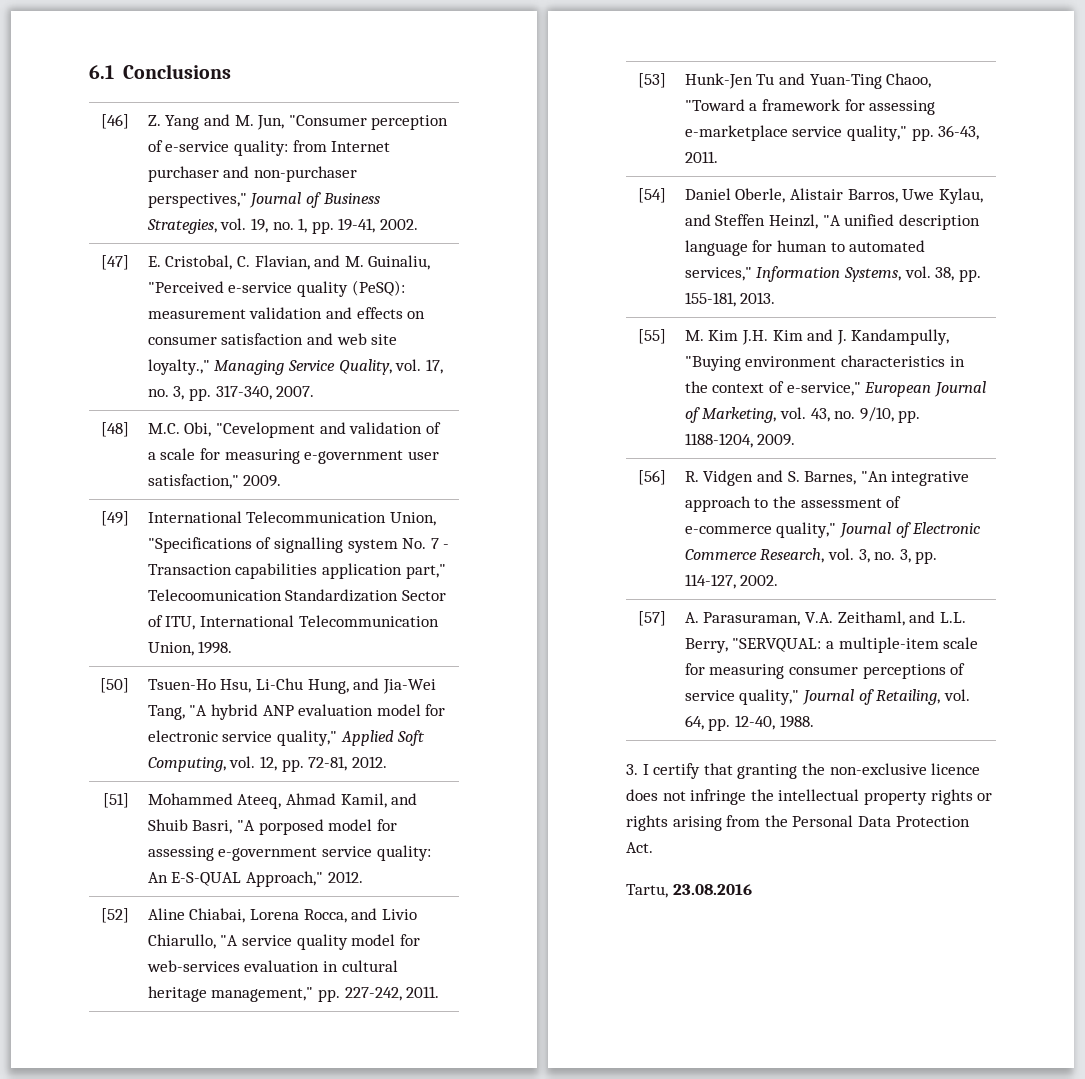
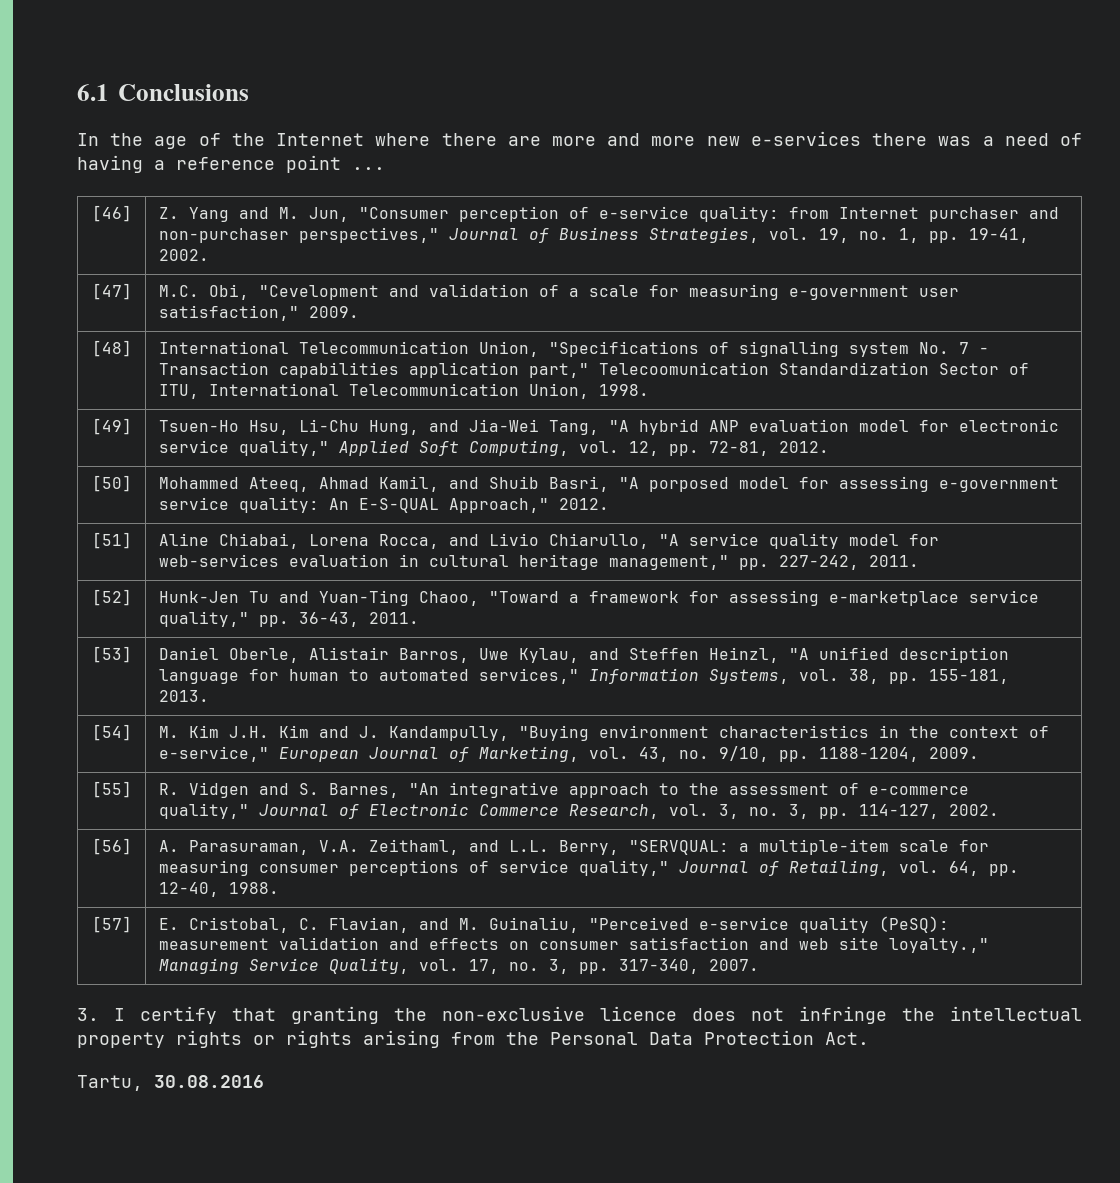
+ In the age of the Internet where there are more and more new e-services there was a need of having a reference point ...
- [47] | E. Cristobal, C. Flavian, and M. Guinaliu, "Perceived e-service quality (PeSQ): measurement validation and effects on consumer satisfaction and web site loyalty.," Managing Service Quality, vol. 17, no. 3, pp. 317-340, 2007.
+ [47] | M.C. Obi, "Cevelopment and validation of a scale for measuring e-government user satisfaction," 2009.
+ [48] | International Telecommunication Union, "Specifications of signalling system No. 7 - Transaction capabilities application part," Telecoomunication Standardization Sector of ITU, International Telecommunication Union, 1998.
+ [49] | Tsuen-Ho Hsu, Li-Chu Hung, and Jia-Wei Tang, "A hybrid ANP evaluation model for electronic service quality," Applied Soft Computing, vol. 12, pp. 72-81, 2012.
+ [50] | Mohammed Ateeq, Ahmad Kamil, and Shuib Basri, "A porposed model for assessing e-government service quality: An E-S-QUAL Approach," 2012.
+ [51] | Aline Chiabai, Lorena Rocca, and Livio Chiarullo, "A service quality model for web-services evaluation in cultural heritage management," pp. 227-242, 2011.
+ [52] | Hunk-Jen Tu and Yuan-Ting Chaoo, "Toward a framework for assessing e-marketplace service quality," pp. 36-43, 2011.
+ [53] | Daniel Oberle, Alistair Barros, Uwe Kylau, and Steffen Heinzl, "A unified description language for human to automated services," Information Systems, vol. 38, pp. 155-181, 2013.
+ [54] | M. Kim J.H. Kim and J. Kandampully, "Buying environment characteristics in the context of e-service," European Journal of Marketing, vol. 43, no. 9/10, pp. 1188-1204, 2009.
+ [55] | R. Vidgen and S. Barnes, "An integrative approach to the assessment of e-commerce quality," Journal of Electronic Commerce Research, vol. 3, no. 3, pp. 114-127, 2002.
+ [56] | A. Parasuraman, V.A. Zeithaml, and L.L. Berry, "SERVQUAL: a multiple-item scale for measuring consumer perceptions of service quality," Journal of Retailing, vol. 64, pp. 12-40, 1988.
+ [57] | E. Cristobal, C. Flavian, and M. Guinaliu, "Perceived e-service quality (PeSQ): measurement validation and effects on consumer satisfaction and web site loyalty.," Managing Service Quality, vol. 17, no. 3, pp. 317-340, 2007.
- [48] | M.C. Obi, "Cevelopment and validation of a scale for measuring e-government user satisfaction," 2009.
- [49] | International Telecommunication Union, "Specifications of signalling system No. 7 - Transaction capabilities application part," Telecoomunication Standardization Sector of ITU, International Telecommunication Union, 1998.
- [50] | Tsuen-Ho Hsu, Li-Chu Hung, and Jia-Wei Tang, "A hybrid ANP evaluation model for electronic service quality," Applied Soft Computing, vol. 12, pp. 72-81, 2012.
- [51] | Mohammed Ateeq, Ahmad Kamil, and Shuib Basri, "A porposed model for assessing e-government service quality: An E-S-QUAL Approach," 2012.
- [52] | Aline Chiabai, Lorena Rocca, and Livio Chiarullo, "A service quality model for web-services evaluation in cultural heritage management," pp. 227-242, 2011.
- [53] | Hunk-Jen Tu and Yuan-Ting Chaoo, "Toward a framework for assessing e-marketplace service quality," pp. 36-43, 2011.
- [54] | Daniel Oberle, Alistair Barros, Uwe Kylau, and Steffen Heinzl, "A unified description language for human to automated services," Information Systems, vol. 38, pp. 155-181, 2013.
- [55] | M. Kim J.H. Kim and J. Kandampully, "Buying environment characteristics in the context of e-service," European Journal of Marketing, vol. 43, no. 9/10, pp. 1188-1204, 2009.
- [56] | R. Vidgen and S. Barnes, "An integrative approach to the assessment of e-commerce quality," Journal of Electronic Commerce Research, vol. 3, no. 3, pp. 114-127, 2002.
- [57] | A. Parasuraman, V.A. Zeithaml, and L.L. Berry, "SERVQUAL: a multiple-item scale for measuring consumer perceptions of service quality," Journal of Retailing, vol. 64, pp. 12-40, 1988.
- Tartu, 23.08.2016
+ Tartu, 30.08.2016

